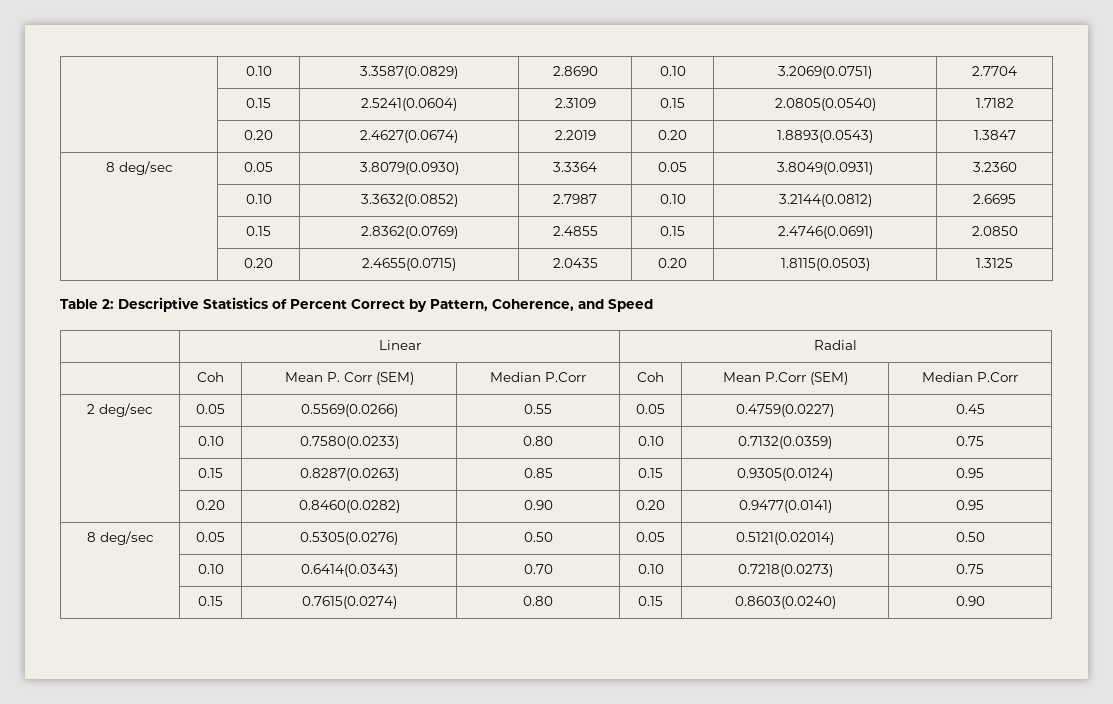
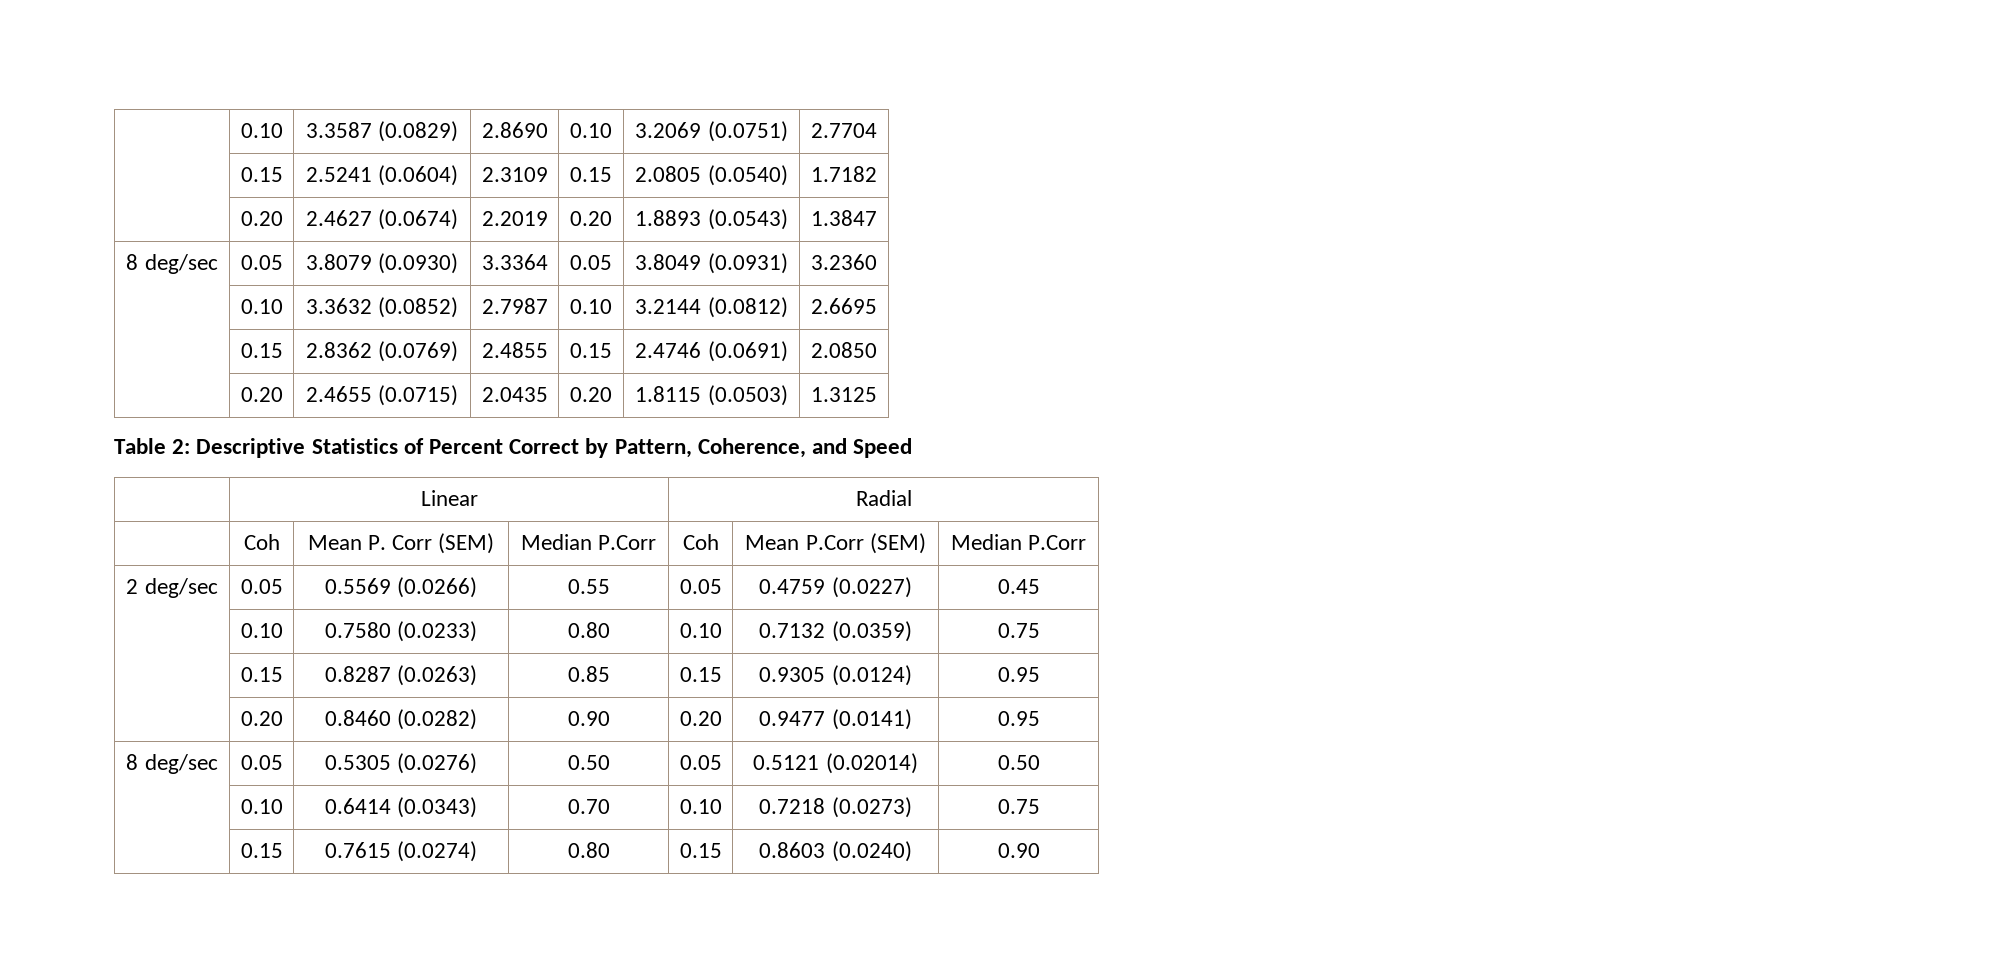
- | 0.10 | 3.3587(0.0829) | 2.8690 | 0.10 | 3.2069(0.0751) | 2.7704
+ | 0.10 | 3.3587 (0.0829) | 2.8690 | 0.10 | 3.2069 (0.0751) | 2.7704
- | 0.15 | 2.5241(0.0604) | 2.3109 | 0.15 | 2.0805(0.0540) | 1.7182
+ | 0.15 | 2.5241 (0.0604) | 2.3109 | 0.15 | 2.0805 (0.0540) | 1.7182
- | 0.20 | 2.4627(0.0674) | 2.2019 | 0.20 | 1.8893(0.0543) | 1.3847
+ | 0.20 | 2.4627 (0.0674) | 2.2019 | 0.20 | 1.8893 (0.0543) | 1.3847
- 8 deg/sec | 0.05 | 3.8079(0.0930) | 3.3364 | 0.05 | 3.8049(0.0931) | 3.2360
+ 8 deg/sec | 0.05 | 3.8079 (0.0930) | 3.3364 | 0.05 | 3.8049 (0.0931) | 3.2360
- | 0.10 | 3.3632(0.0852) | 2.7987 | 0.10 | 3.2144(0.0812) | 2.6695
+ | 0.10 | 3.3632 (0.0852) | 2.7987 | 0.10 | 3.2144 (0.0812) | 2.6695
- | 0.15 | 2.8362(0.0769) | 2.4855 | 0.15 | 2.4746(0.0691) | 2.0850
+ | 0.15 | 2.8362 (0.0769) | 2.4855 | 0.15 | 2.4746 (0.0691) | 2.0850
- | 0.20 | 2.4655(0.0715) | 2.0435 | 0.20 | 1.8115(0.0503) | 1.3125
+ | 0.20 | 2.4655 (0.0715) | 2.0435 | 0.20 | 1.8115 (0.0503) | 1.3125
- 2 deg/sec | 0.05 | 0.5569(0.0266) | 0.55 | 0.05 | 0.4759(0.0227) | 0.45
+ 2 deg/sec | 0.05 | 0.5569 (0.0266) | 0.55 | 0.05 | 0.4759 (0.0227) | 0.45
- | 0.10 | 0.7580(0.0233) | 0.80 | 0.10 | 0.7132(0.0359) | 0.75
- | 0.15 | 0.8287(0.0263) | 0.85 | 0.15 | 0.9305(0.0124) | 0.95
+ | 0.10 | 0.7580 (0.0233) | 0.80 | 0.10 | 0.7132 (0.0359) | 0.75
+ | 0.15 | 0.8287 (0.0263) | 0.85 | 0.15 | 0.9305 (0.0124) | 0.95
- | 0.20 | 0.8460(0.0282) | 0.90 | 0.20 | 0.9477(0.0141) | 0.95
+ | 0.20 | 0.8460 (0.0282) | 0.90 | 0.20 | 0.9477 (0.0141) | 0.95
- 8 deg/sec | 0.05 | 0.5305(0.0276) | 0.50 | 0.05 | 0.5121(0.02014) | 0.50
+ 8 deg/sec | 0.05 | 0.5305 (0.0276) | 0.50 | 0.05 | 0.5121 (0.02014) | 0.50
- | 0.10 | 0.6414(0.0343) | 0.70 | 0.10 | 0.7218(0.0273) | 0.75
- | 0.15 | 0.7615(0.0274) | 0.80 | 0.15 | 0.8603(0.0240) | 0.90
+ | 0.10 | 0.6414 (0.0343) | 0.70 | 0.10 | 0.7218 (0.0273) | 0.75
+ | 0.15 | 0.7615 (0.0274) | 0.80 | 0.15 | 0.8603 (0.0240) | 0.90

